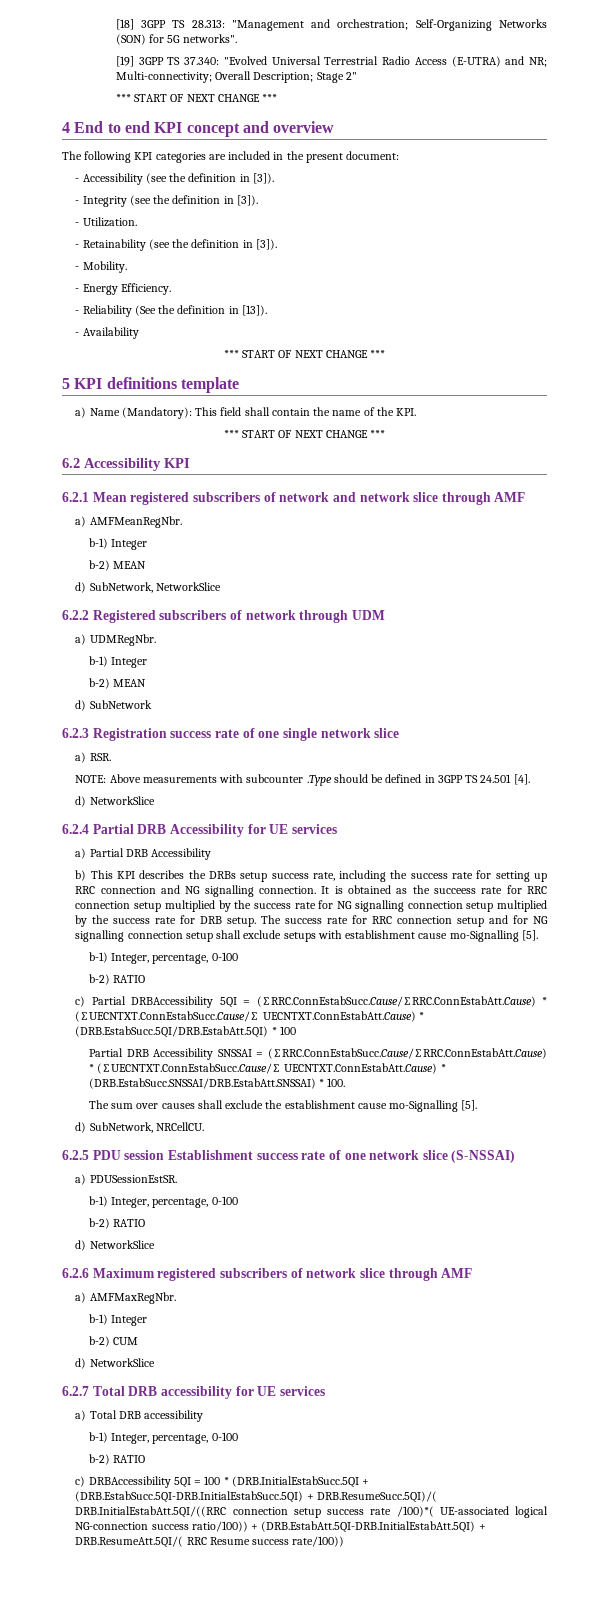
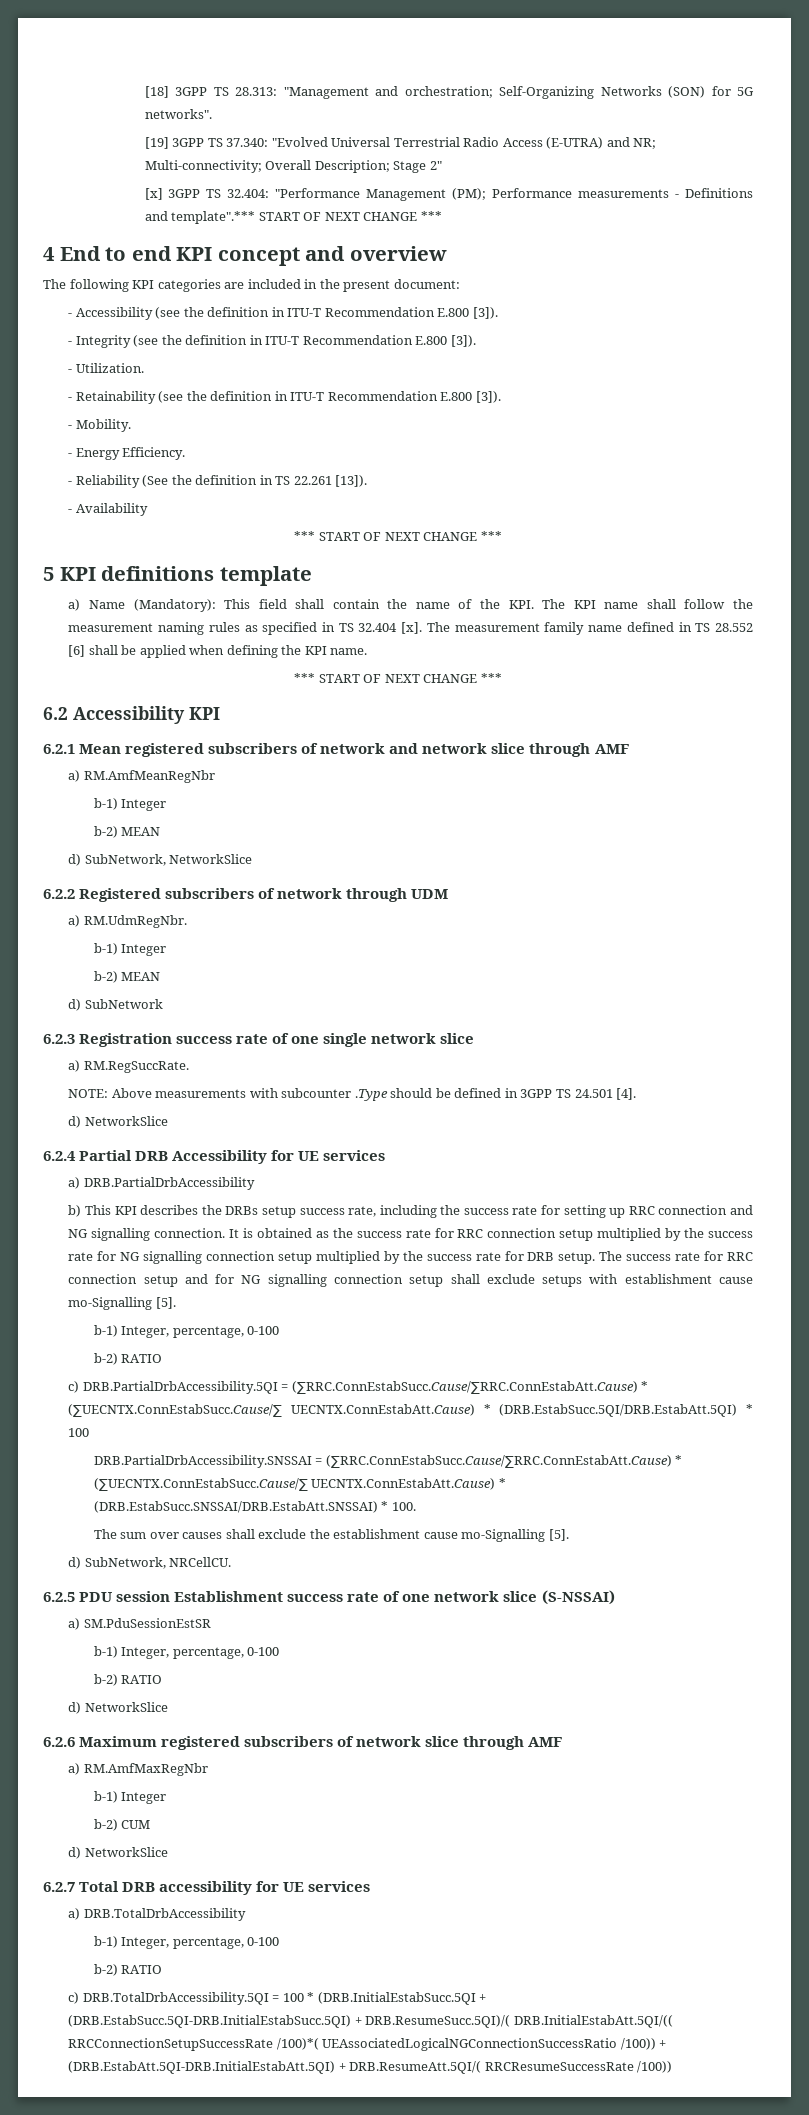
  [19] 3GPP TS 37.340: "Evolved Universal Terrestrial Radio Access (E-UTRA) and NR; Multi-connectivity; Overall Description; Stage 2"
- *** START OF NEXT CHANGE ***
+ [x] 3GPP TS 32.404: "Performance Management (PM); Performance measurements - Definitions and template".*** START OF NEXT CHANGE ***
- - Accessibility (see the definition in [3]).
+ - Accessibility (see the definition in ITU-T Recommendation E.800 [3]).
- - Integrity (see the definition in [3]).
+ - Integrity (see the definition in ITU-T Recommendation E.800 [3]).
- - Retainability (see the definition in [3]).
+ - Retainability (see the definition in ITU-T Recommendation E.800 [3]).
- - Reliability (See the definition in [13]).
+ - Reliability (See the definition in TS 22.261 [13]).
- a) Name (Mandatory): This field shall contain the name of the KPI.
+ a) Name (Mandatory): This field shall contain the name of the KPI. The KPI name shall follow the measurement naming rules as specified in TS 32.404 [x]. The measurement family name defined in TS 28.552 [6] shall be applied when defining the KPI name.
- a) AMFMeanRegNbr.
+ a) RM.AmfMeanRegNbr
- a) UDMRegNbr.
+ a) RM.UdmRegNbr.
- a) RSR.
+ a) RM.RegSuccRate.
- a) Partial DRB Accessibility
+ a) DRB.PartialDrbAccessibility
- It is obtained as the succeess rate for RRC connection setup multiplied by the success rate for NG signalling connection setup multiplied by the success rate for DRB setup.
+ It is obtained as the success rate for RRC connection setup multiplied by the success rate for NG signalling connection setup multiplied by the success rate for DRB setup.
- c) Partial DRBAccessibility 5QI = (∑RRC.ConnEstabSucc.Cause/∑RRC.ConnEstabAtt.Cause) * (∑UECNTXT.ConnEstabSucc.Cause/∑ UECNTXT.ConnEstabAtt.Cause) * (DRB.EstabSucc.5QI/DRB.EstabAtt.5QI) * 100
+ c) DRB.PartialDrbAccessibility.5QI = (∑RRC.ConnEstabSucc.Cause/∑RRC.ConnEstabAtt.Cause) * (∑UECNTX.ConnEstabSucc.Cause/∑ UECNTX.ConnEstabAtt.Cause) * (DRB.EstabSucc.5QI/DRB.EstabAtt.5QI) * 100
- Partial DRB Accessibility SNSSAI = (∑RRC.ConnEstabSucc.Cause/∑RRC.ConnEstabAtt.Cause) * (∑UECNTXT.ConnEstabSucc.Cause/∑ UECNTXT.ConnEstabAtt.Cause) * (DRB.EstabSucc.SNSSAI/DRB.EstabAtt.SNSSAI) * 100.
+ DRB.PartialDrbAccessibility.SNSSAI = (∑RRC.ConnEstabSucc.Cause/∑RRC.ConnEstabAtt.Cause) * (∑UECNTX.ConnEstabSucc.Cause/∑ UECNTX.ConnEstabAtt.Cause) * (DRB.EstabSucc.SNSSAI/DRB.EstabAtt.SNSSAI) * 100.
- a) PDUSessionEstSR.
+ a) SM.PduSessionEstSR
- a) AMFMaxRegNbr.
+ a) RM.AmfMaxRegNbr
- a) Total DRB accessibility
+ a) DRB.TotalDrbAccessibility
  b-1) Integer, percentage, 0-100
  b-2) RATIO
- c) DRBAccessibility 5QI = 100 * (DRB.InitialEstabSucc.5QI + (DRB.EstabSucc.5QI-DRB.InitialEstabSucc.5QI) + DRB.ResumeSucc.5QI)/( DRB.InitialEstabAtt.5QI/((RRC connection setup success rate /100)*( UE-associated logical NG-connection success ratio/100)) + (DRB.EstabAtt.5QI-DRB.InitialEstabAtt.5QI) + DRB.ResumeAtt.5QI/( RRC Resume success rate/100))
+ c) DRB.TotalDrbAccessibility.5QI = 100 * (DRB.InitialEstabSucc.5QI + (DRB.EstabSucc.5QI-DRB.InitialEstabSucc.5QI) + DRB.ResumeSucc.5QI)/( DRB.InitialEstabAtt.5QI/(( RRCConnectionSetupSuccessRate /100)*( UEAssociatedLogicalNGConnectionSuccessRatio /100)) + (DRB.EstabAtt.5QI-DRB.InitialEstabAtt.5QI) + DRB.ResumeAtt.5QI/( RRCResumeSuccessRate /100))

